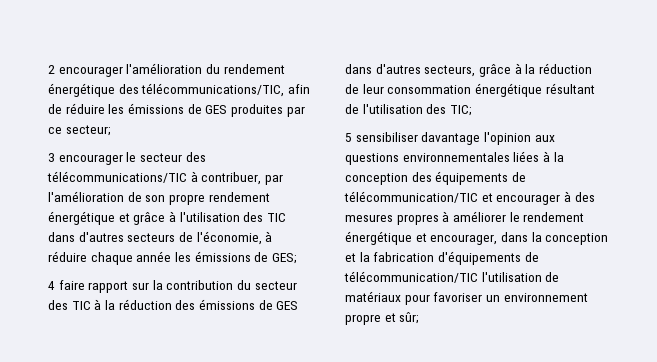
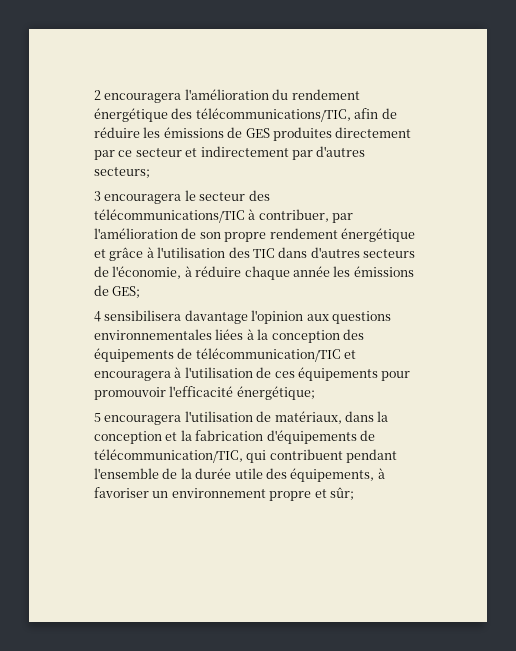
- 2 encourager l'amélioration du rendement énergétique des télécommunications/TIC, afin de réduire les émissions de GES produites par ce secteur;
+ 2 encouragera l'amélioration du rendement énergétique des télécommunications/TIC, afin de réduire les émissions de GES produites directement par ce secteur et indirectement par d'autres secteurs;
- 3 encourager le secteur des télécommunications/TIC à contribuer, par l'amélioration de son propre rendement énergétique et grâce à l'utilisation des TIC dans d'autres secteurs de l'économie, à réduire chaque année les émissions de GES;
+ 3 encouragera le secteur des télécommunications/TIC à contribuer, par l'amélioration de son propre rendement énergétique et grâce à l'utilisation des TIC dans d'autres secteurs de l'économie, à réduire chaque année les émissions de GES;
- 4 faire rapport sur la contribution du secteur des TIC à la réduction des émissions de GES dans d'autres secteurs, grâce à la réduction de leur consommation énergétique résultant de l'utilisation des TIC;
- 5 sensibiliser davantage l'opinion aux questions environnementales liées à la conception des équipements de télécommunication/TIC et encourager à des mesures propres à améliorer le rendement énergétique et encourager, dans la conception et la fabrication d'équipements de télécommunication/TIC l'utilisation de matériaux pour favoriser un environnement propre et sûr;
+ 4 sensibilisera davantage l'opinion aux questions environnementales liées à la conception des équipements de télécommunication/TIC et encouragera à l'utilisation de ces équipements pour promouvoir l'efficacité énergétique;
+ 5 encouragera l'utilisation de matériaux, dans la conception et la fabrication d'équipements de télécommunication/TIC, qui contribuent pendant l'ensemble de la durée utile des équipements, à favoriser un environnement propre et sûr;

